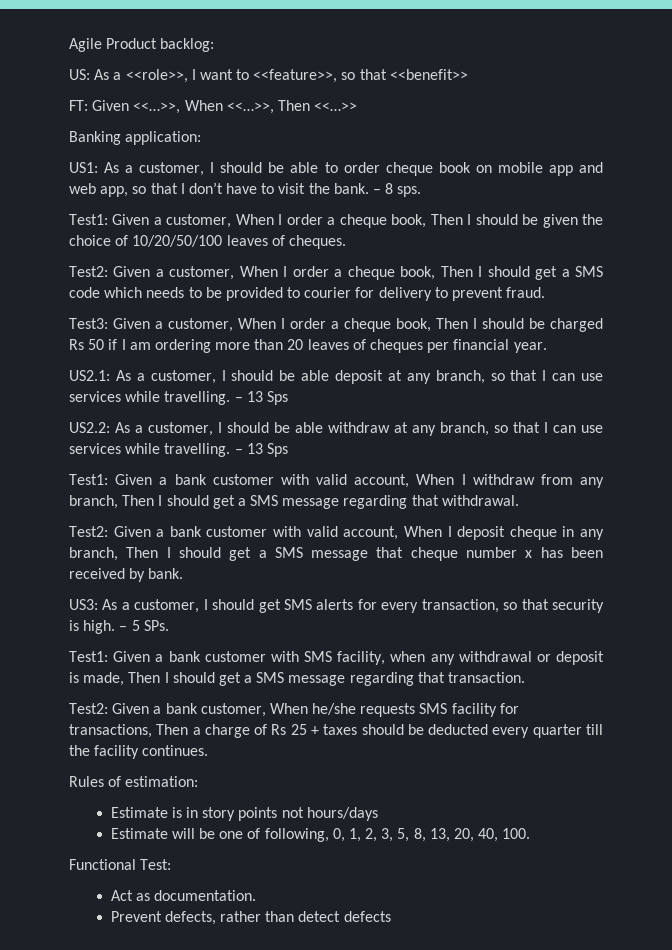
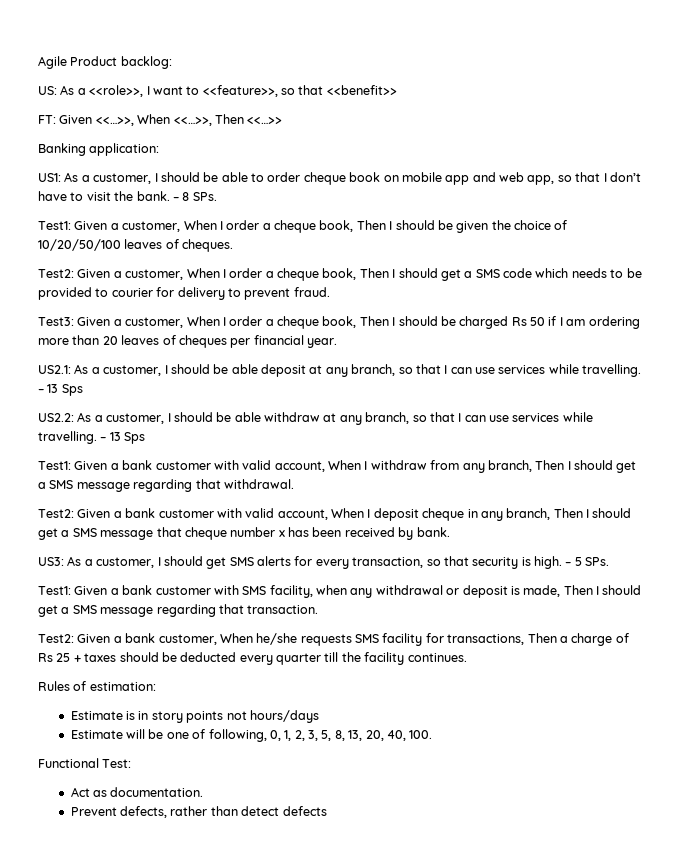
- – 8 sps.
+ – 8 SPs.

